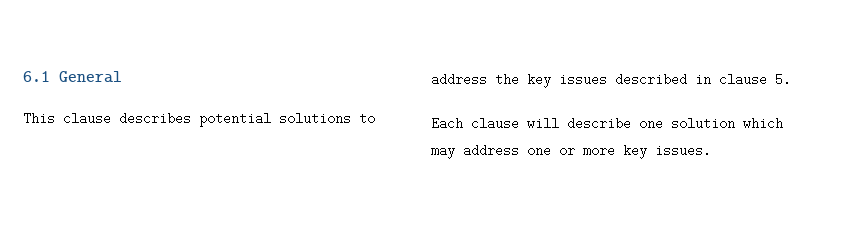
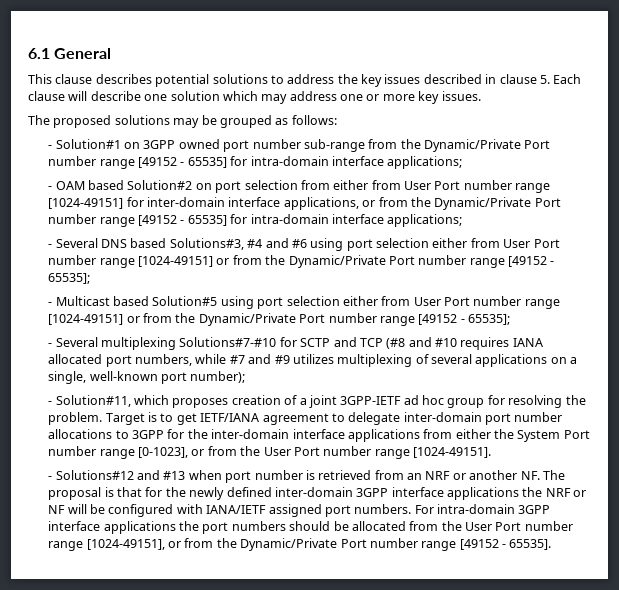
- This clause describes potential solutions to address the key issues described in clause 5.
- Each clause will describe one solution which may address one or more key issues.
+ This clause describes potential solutions to address the key issues described in clause 5. Each clause will describe one solution which may address one or more key issues.
+ The proposed solutions may be grouped as follows:
+ - Solution#1 on 3GPP owned port number sub-range from the Dynamic/Private Port number range [49152 - 65535] for intra-domain interface applications;
+ - OAM based Solution#2 on port selection from either from User Port number range [1024-49151] for inter-domain interface applications, or from the Dynamic/Private Port number range [49152 - 65535] for intra-domain interface applications;
+ - Several DNS based Solutions#3, #4 and #6 using port selection either from User Port number range [1024-49151] or from the Dynamic/Private Port number range [49152 - 65535];
+ - Multicast based Solution#5 using port selection either from User Port number range [1024-49151] or from the Dynamic/Private Port number range [49152 - 65535];
+ - Several multiplexing Solutions#7-#10 for SCTP and TCP (#8 and #10 requires IANA allocated port numbers, while #7 and #9 utilizes multiplexing of several applications on a single, well-known port number);
+ - Solution#11, which proposes creation of a joint 3GPP-IETF ad hoc group for resolving the problem. Target is to get IETF/IANA agreement to delegate inter-domain port number allocations to 3GPP for the inter-domain interface applications from either the System Port number range [0-1023], or from the User Port number range [1024-49151].
+ - Solutions#12 and #13 when port number is retrieved from an NRF or another NF. The proposal is that for the newly defined inter-domain 3GPP interface applications the NRF or NF will be configured with IANA/IETF assigned port numbers. For intra-domain 3GPP interface applications the port numbers should be allocated from the User Port number range [1024-49151], or from the Dynamic/Private Port number range [49152 - 65535].

